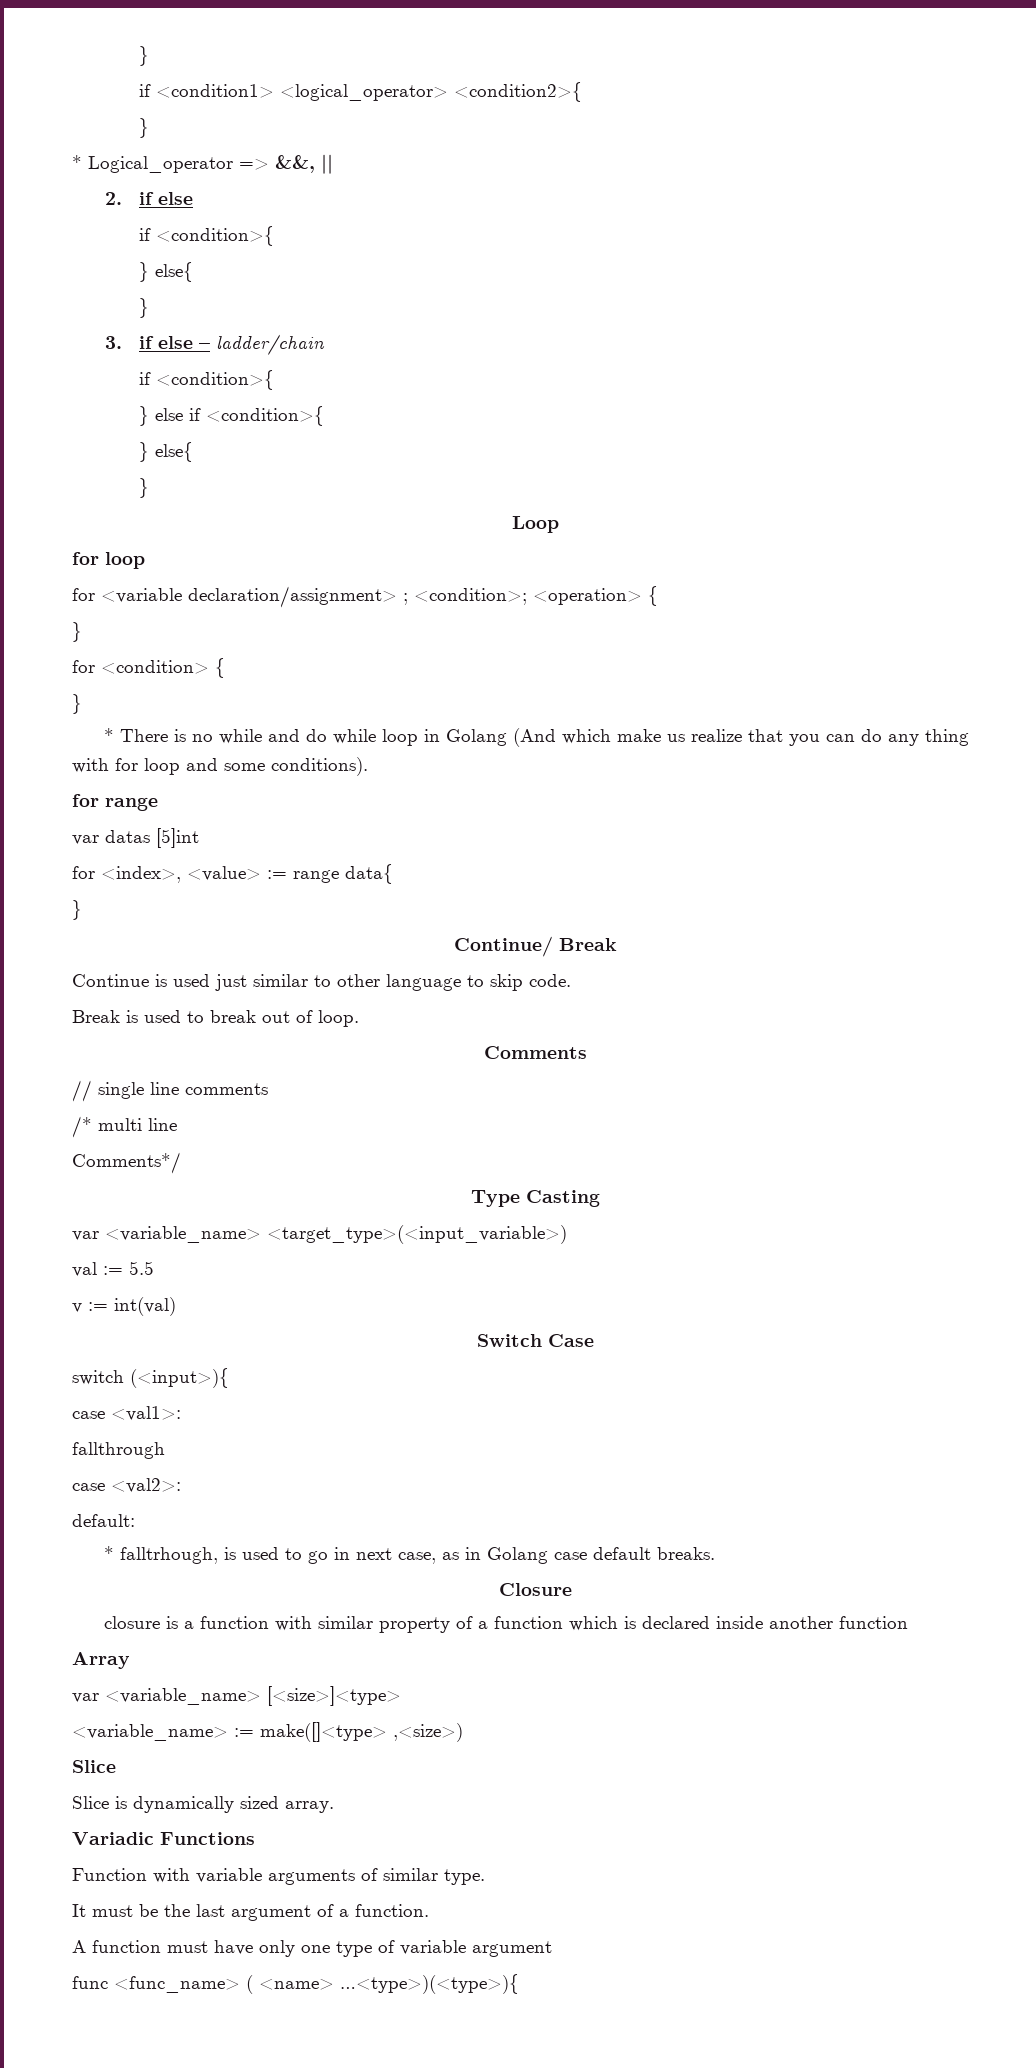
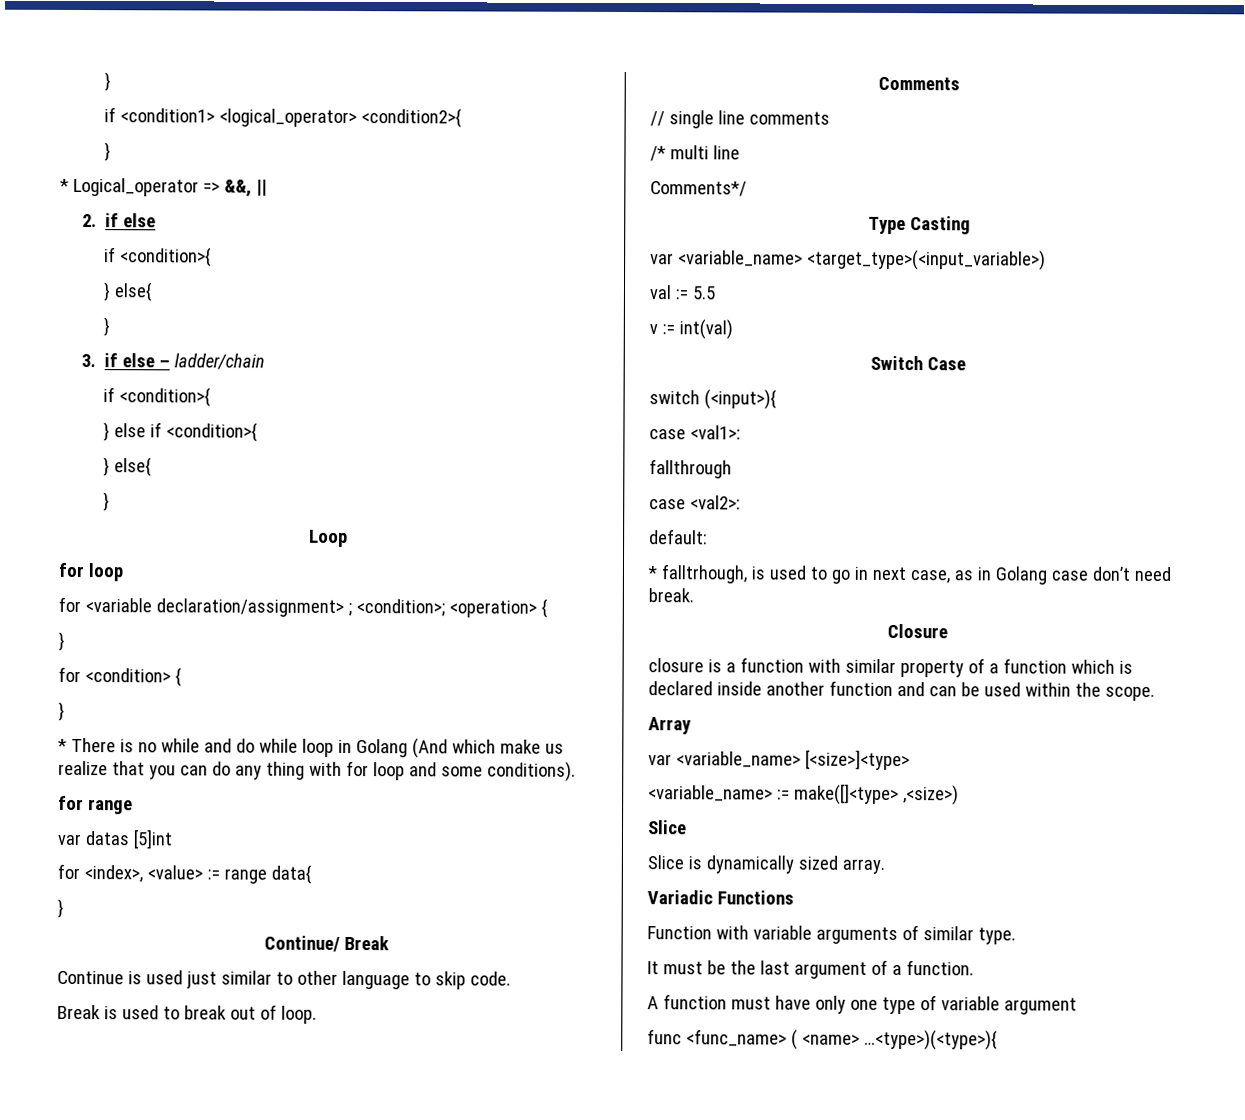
- * falltrhough, is used to go in next case, as in Golang case default breaks.
+ * falltrhough, is used to go in next case, as in Golang case don’t need break.
- closure is a function with similar property of a function which is declared inside another function
+ closure is a function with similar property of a function which is declared inside another function and can be used within the scope.

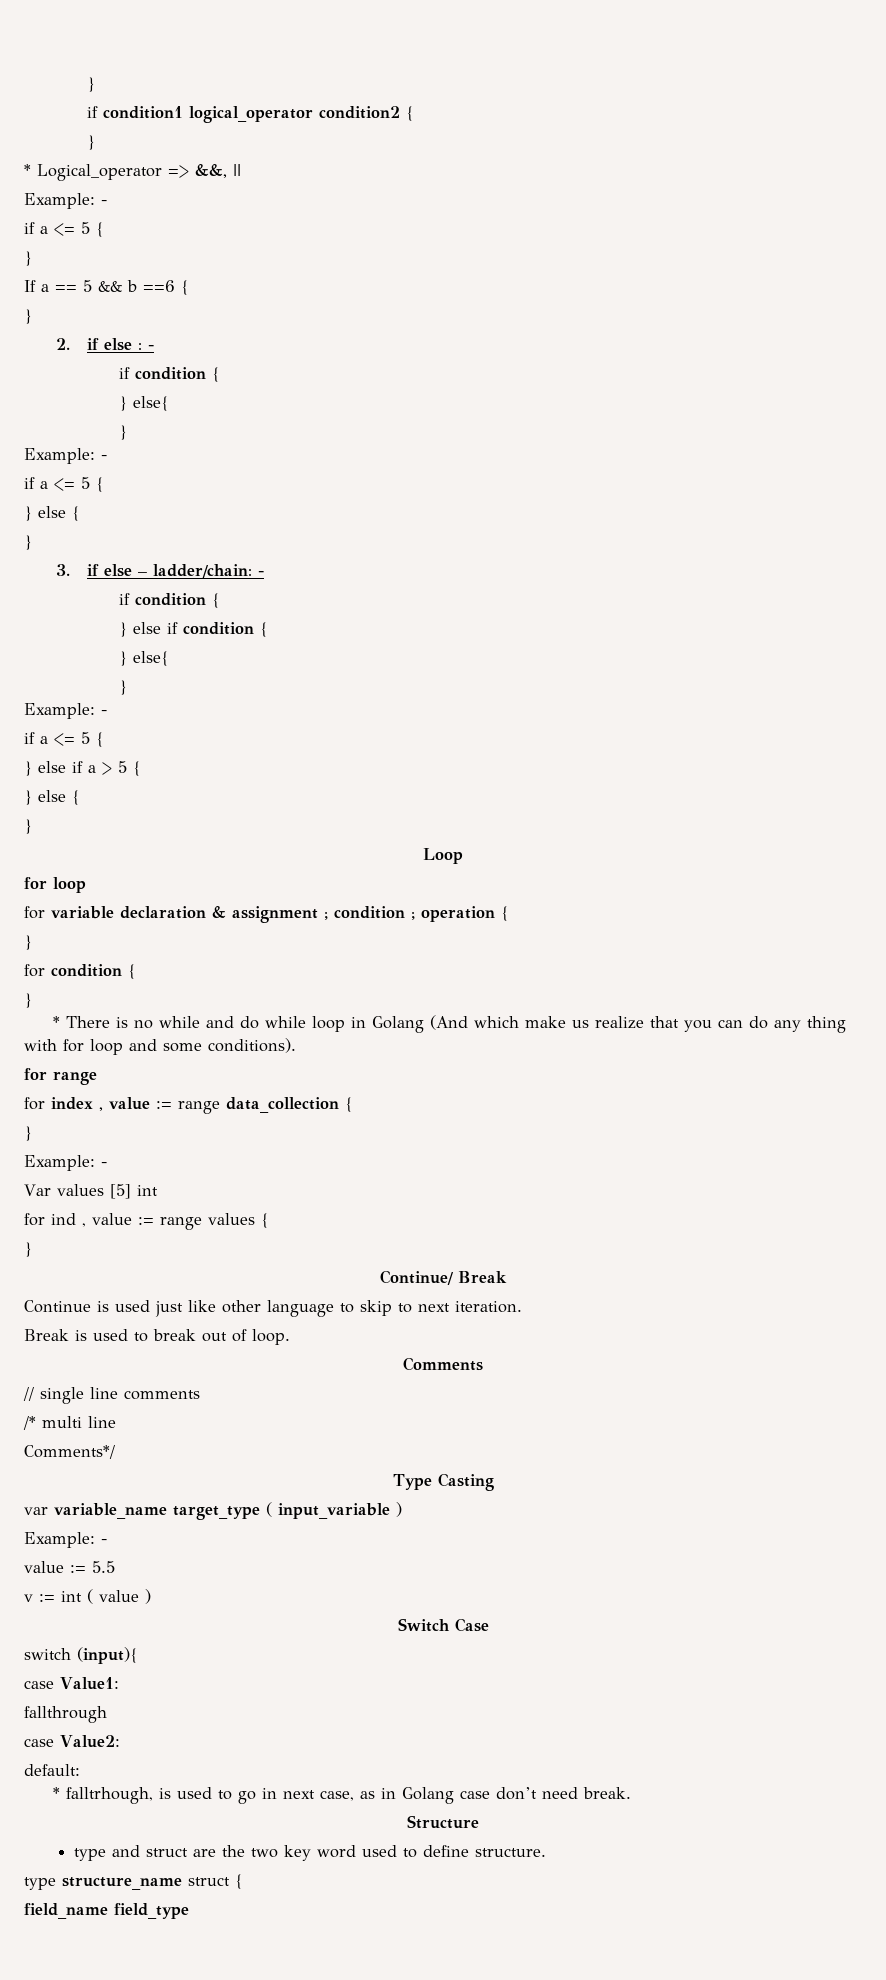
- if <condition1> <logical_operator> <condition2>{
+ if condition1 logical_operator condition2 {
  * Logical_operator => &&, ||
+ Example: -
+ if a <= 5 {
+ }
+ If a == 5 && b ==6 {
+ }
- 2. if else
- if <condition>{
+ 2. if else : -
+ if condition {
  } else{
+ }
+ Example: -
+ if a <= 5 {
+ } else {
- 3. if else – ladder/chain
- if <condition>{
- } else if <condition>{
+ 3. if else – ladder/chain: -
+ if condition {
+ } else if condition {
  } else{
+ }
+ Example: -
+ if a <= 5 {
+ } else if a > 5 {
+ } else {
  }
  Loop
  for loop
- for <variable declaration/assignment> ; <condition>; <operation> {
+ for variable declaration & assignment ; condition ; operation {
- for <condition> {
+ for condition {
- var datas [5]int
- for <index>, <value> := range data{
+ for index , value := range data_collection {
+ }
+ Example: -
+ Var values [5] int
+ for ind , value := range values {
- Continue is used just similar to other language to skip code.
+ Continue is used just like other language to skip to next iteration.
- var <variable_name> <target_type>(<input_variable>)
- val := 5.5
+ var variable_name target_type ( input_variable )
+ Example: -
+ value := 5.5
- v := int(val)
+ v := int ( value )
- switch (<input>){
- case <val1>:
+ switch (input){
+ case Value1:
- case <val2>:
+ case Value2:
- Closure
- closure is a function with similar property of a function which is declared inside another function and can be used within the scope.
- Array
- var <variable_name> [<size>]<type>
- <variable_name> := make([]<type> ,<size>)
- Slice
- Slice is dynamically sized array.
- Variadic Functions
- Function with variable arguments of similar type.
- It must be the last argument of a function.
- A function must have only one type of variable argument
- func <func_name> ( <name> …<type>)(<type>){
+ Structure
+ type and struct are the two key word used to define structure.
+ type structure_name struct {
+ field_name field_type

